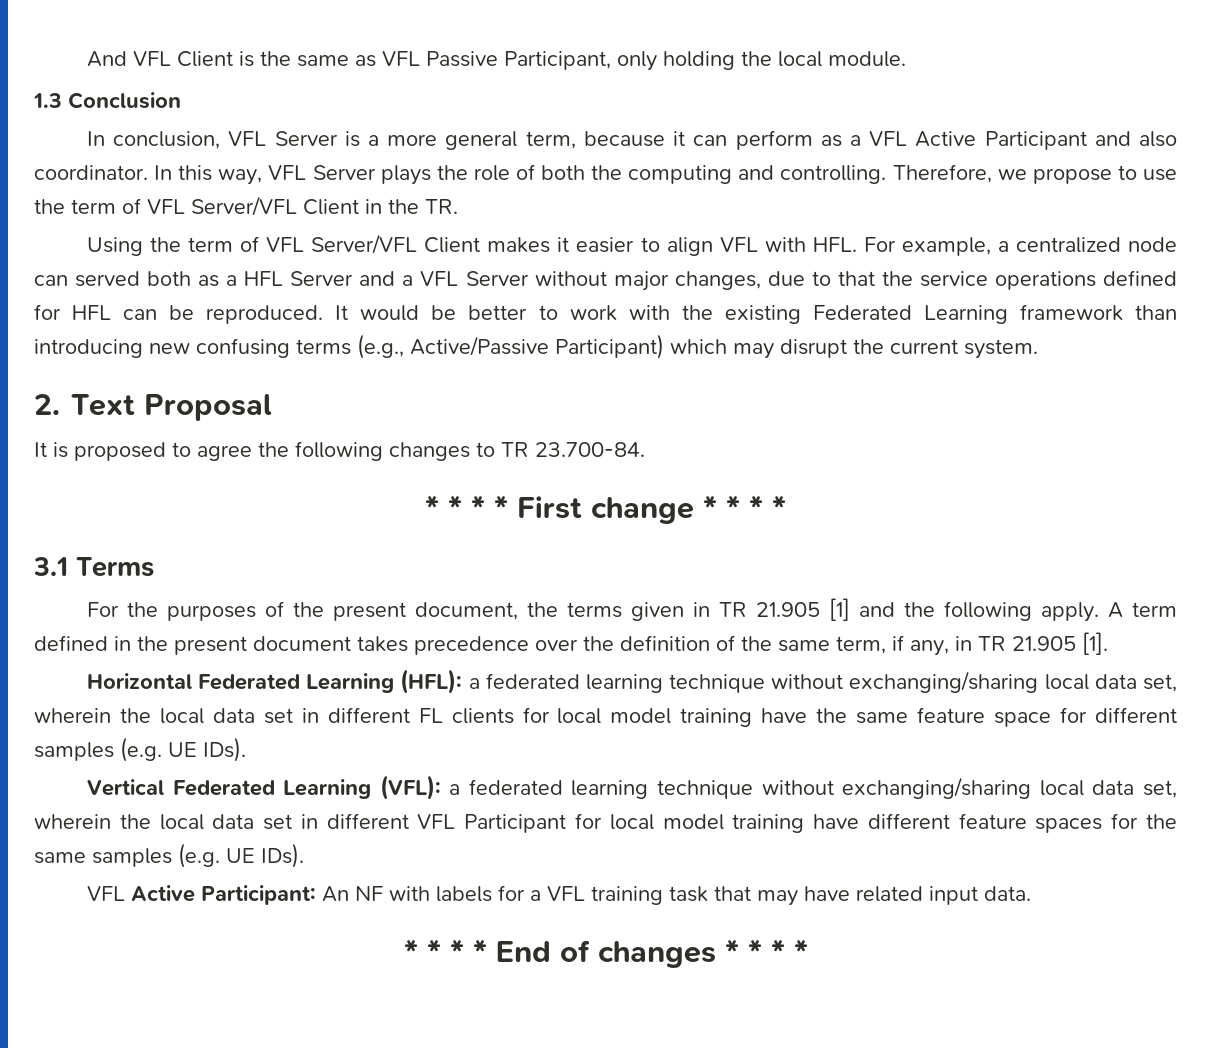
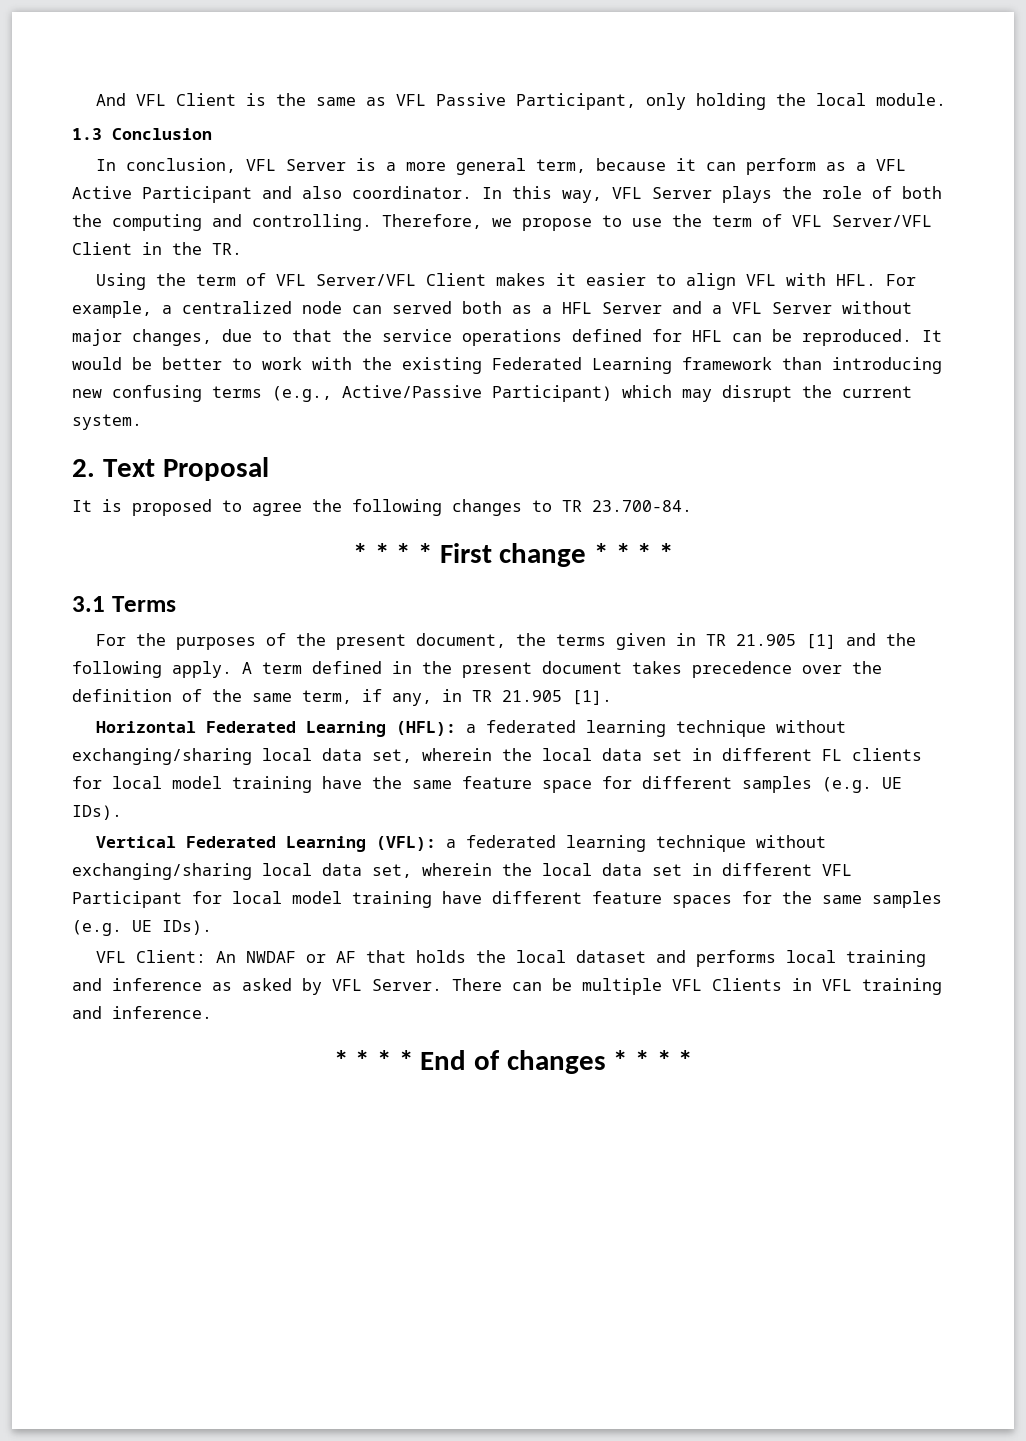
- VFL Active Participant: An NF with labels for a VFL training task that may have related input data.
+ VFL Client: An NWDAF or AF that holds the local dataset and performs local training and inference as asked by VFL Server. There can be multiple VFL Clients in VFL training and inference.

